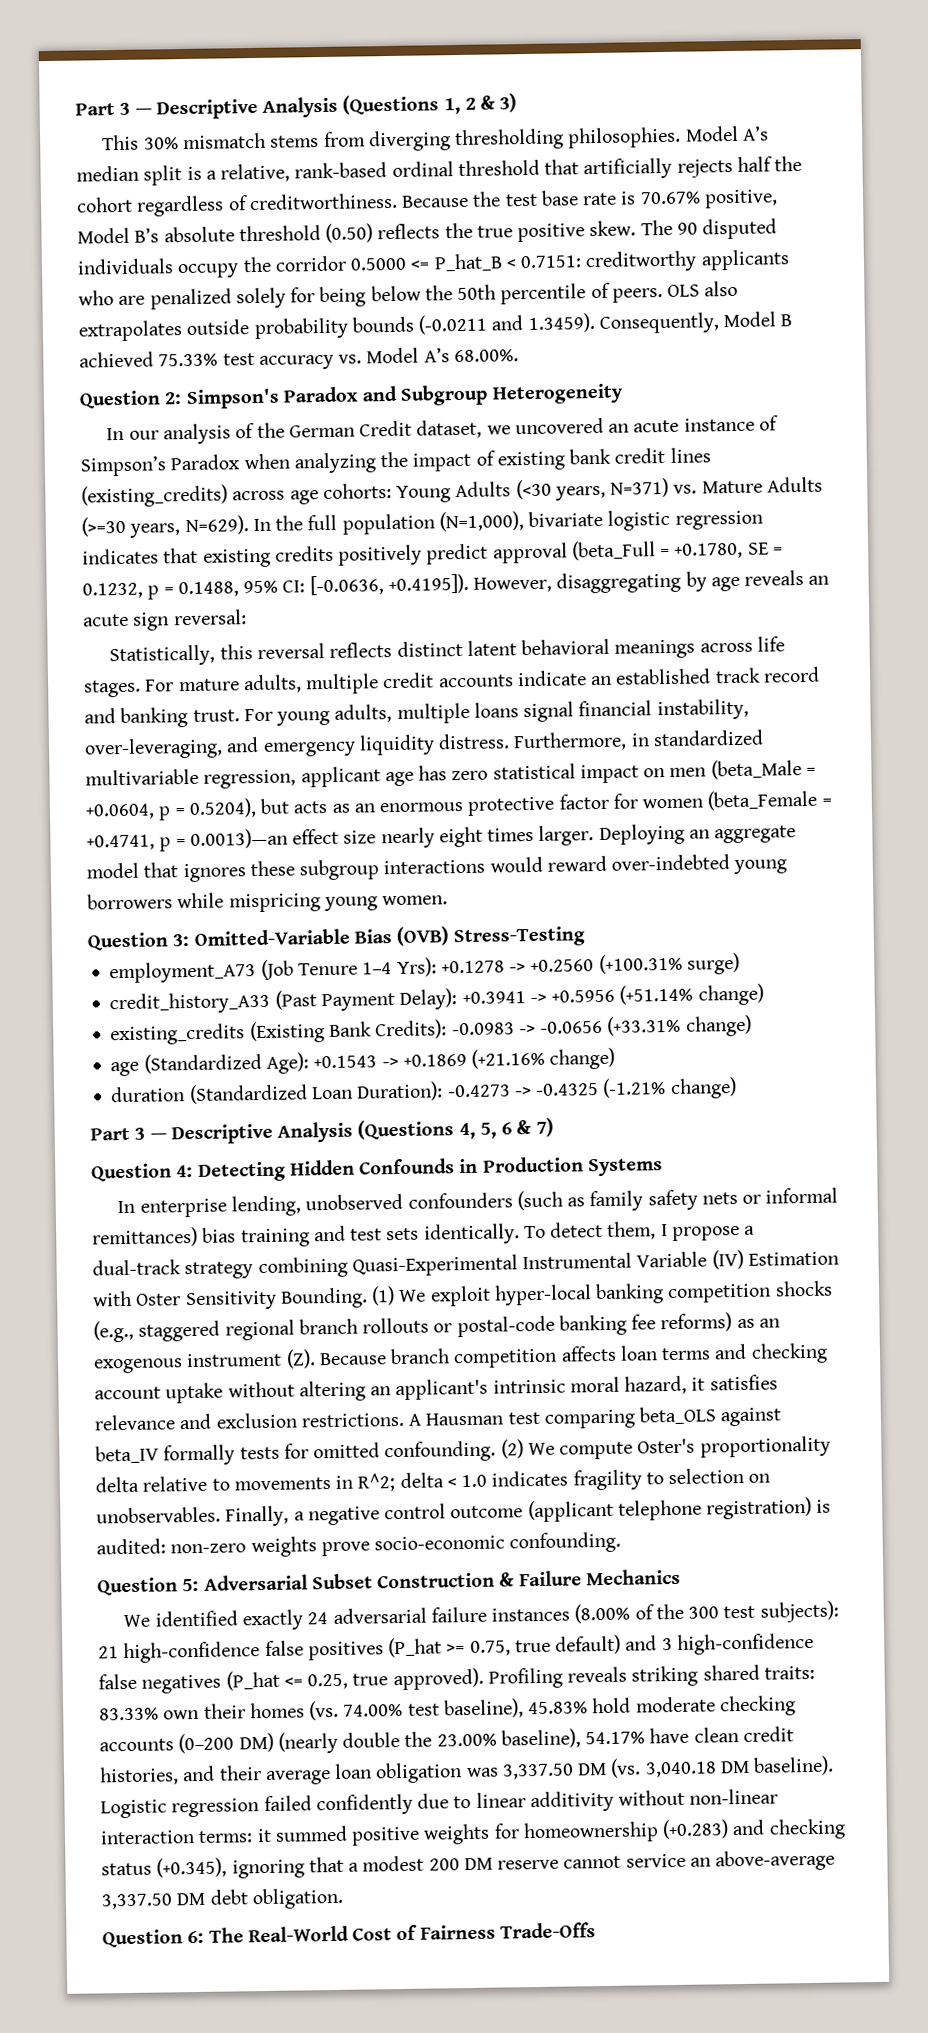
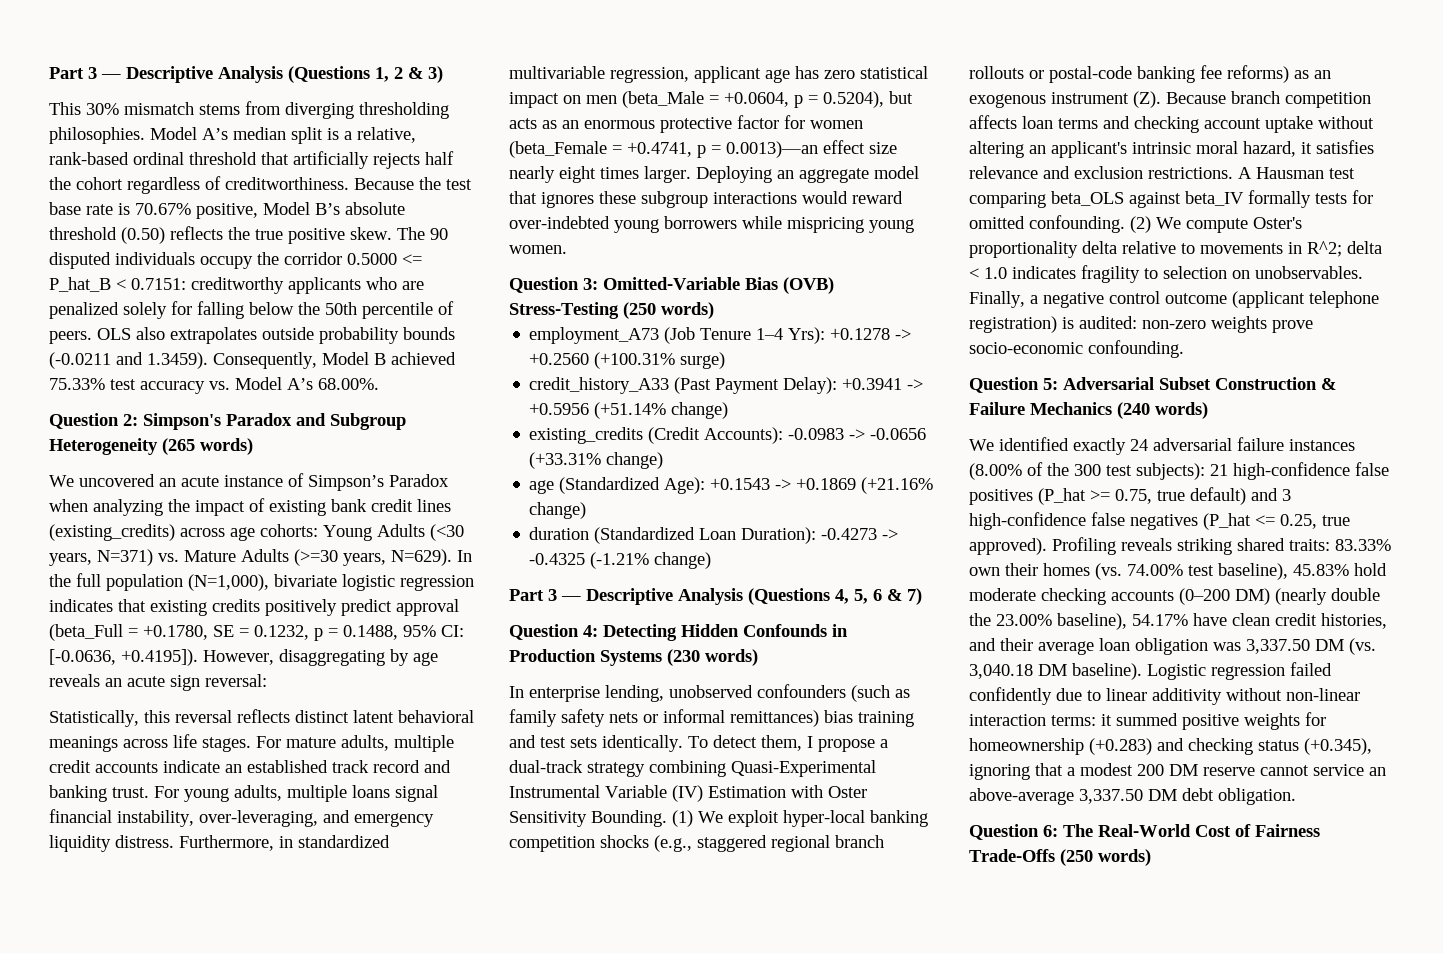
- The 90 disputed individuals occupy the corridor 0.5000 <= P_hat_B < 0.7151: creditworthy applicants who are penalized solely for being below the 50th percentile of peers.
+ The 90 disputed individuals occupy the corridor 0.5000 <= P_hat_B < 0.7151: creditworthy applicants who are penalized solely for falling below the 50th percentile of peers.
- Question 2: Simpson's Paradox and Subgroup Heterogeneity
- In our analysis of the German Credit dataset, we uncovered an acute instance of Simpson’s Paradox when analyzing the impact of existing bank credit lines (existing_credits) across age cohorts: Young Adults (<30 years, N=371) vs. Mature Adults (>=30 years, N=629).
+ Question 2: Simpson's Paradox and Subgroup Heterogeneity (265 words)
+ We uncovered an acute instance of Simpson’s Paradox when analyzing the impact of existing bank credit lines (existing_credits) across age cohorts: Young Adults (<30 years, N=371) vs. Mature Adults (>=30 years, N=629).
- Question 3: Omitted-Variable Bias (OVB) Stress-Testing
+ Question 3: Omitted-Variable Bias (OVB) Stress-Testing (250 words)
- existing_credits (Existing Bank Credits): -0.0983 -> -0.0656 (+33.31% change)
+ existing_credits (Credit Accounts): -0.0983 -> -0.0656 (+33.31% change)
- Question 4: Detecting Hidden Confounds in Production Systems
+ Question 4: Detecting Hidden Confounds in Production Systems (230 words)
- Question 5: Adversarial Subset Construction & Failure Mechanics
+ Question 5: Adversarial Subset Construction & Failure Mechanics (240 words)
- Question 6: The Real-World Cost of Fairness Trade-Offs
+ Question 6: The Real-World Cost of Fairness Trade-Offs (250 words)

